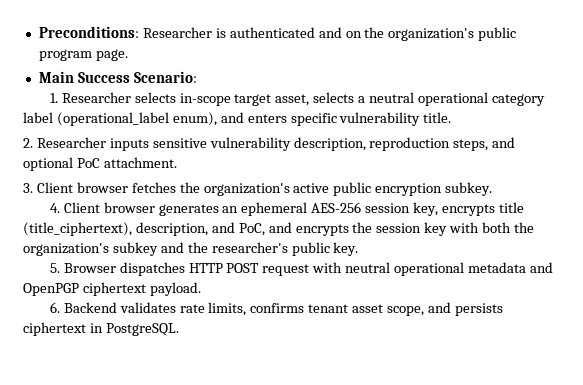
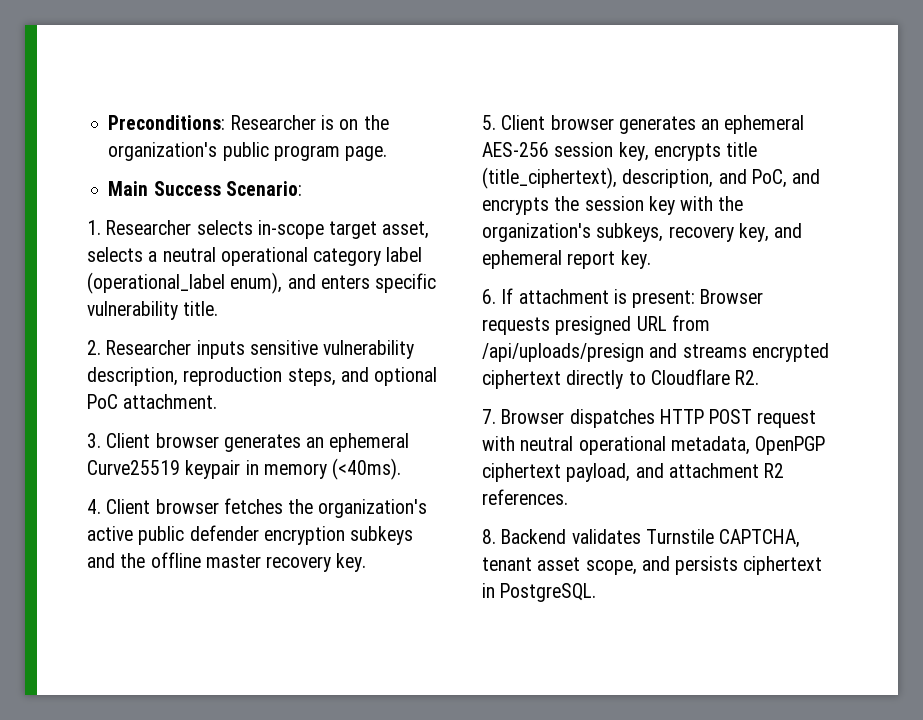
- Preconditions: Researcher is authenticated and on the organization's public program page.
+ Preconditions: Researcher is on the organization's public program page.
- 3. Client browser fetches the organization's active public encryption subkey.
- 4. Client browser generates an ephemeral AES-256 session key, encrypts title (title_ciphertext), description, and PoC, and encrypts the session key with both the organization's subkey and the researcher's public key.
- 5. Browser dispatches HTTP POST request with neutral operational metadata and OpenPGP ciphertext payload.
- 6. Backend validates rate limits, confirms tenant asset scope, and persists ciphertext in PostgreSQL.
+ 3. Client browser generates an ephemeral Curve25519 keypair in memory (<40ms).
+ 4. Client browser fetches the organization's active public defender encryption subkeys and the offline master recovery key.
+ 5. Client browser generates an ephemeral AES-256 session key, encrypts title (title_ciphertext), description, and PoC, and encrypts the session key with the organization's subkeys, recovery key, and ephemeral report key.
+ 6. If attachment is present: Browser requests presigned URL from /api/uploads/presign and streams encrypted ciphertext directly to Cloudflare R2.
+ 7. Browser dispatches HTTP POST request with neutral operational metadata, OpenPGP ciphertext payload, and attachment R2 references.
+ 8. Backend validates Turnstile CAPTCHA, tenant asset scope, and persists ciphertext in PostgreSQL.

